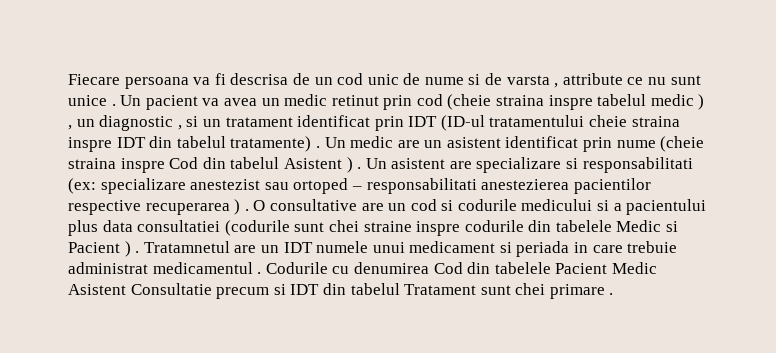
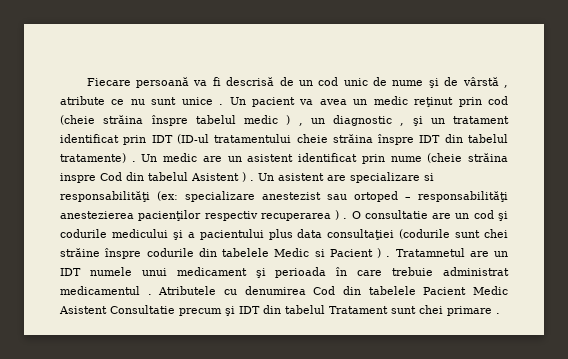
- Fiecare persoana va fi descrisa de un cod unic de nume si de varsta , attribute ce nu sunt unice .
+ Fiecare persoană va fi descrisă de un cod unic de nume şi de vârstă , atribute ce nu sunt unice .
- Un pacient va avea un medic retinut prin cod (cheie straina inspre tabelul medic ) , un diagnostic , si un tratament identificat prin IDT (ID-ul tratamentului cheie straina inspre IDT din tabelul tratamente) .
+ Un pacient va avea un medic reţinut prin cod (cheie străina înspre tabelul medic ) , un diagnostic , şi un tratament identificat prin IDT (ID-ul tratamentului cheie străina înspre IDT din tabelul tratamente) .
- Un medic are un asistent identificat prin nume (cheie straina inspre Cod din tabelul Asistent ) .
+ Un medic are un asistent identificat prin nume (cheie străina inspre Cod din tabelul Asistent ) .
- Un asistent are specializare si responsabilitati (ex: specializare anestezist sau ortoped – responsabilitati anestezierea pacientilor respective recuperarea ) .
+ Un asistent are specializare si responsabilităţi (ex: specializare anestezist sau ortoped – responsabilităţi anestezierea pacienţilor respectiv recuperarea ) .
- O consultative are un cod si codurile medicului si a pacientului plus data consultatiei (codurile sunt chei straine inspre codurile din tabelele Medic si Pacient ) .
+ O consultatie are un cod şi codurile medicului şi a pacientului plus data consultaţiei (codurile sunt chei străine înspre codurile din tabelele Medic si Pacient ) .
- Tratamnetul are un IDT numele unui medicament si periada in care trebuie administrat medicamentul .
+ Tratamnetul are un IDT numele unui medicament şi perioada în care trebuie administrat medicamentul .
- Codurile cu denumirea Cod din tabelele Pacient Medic Asistent Consultatie precum si IDT din tabelul Tratament sunt chei primare .
+ Atributele cu denumirea Cod din tabelele Pacient Medic Asistent Consultatie precum şi IDT din tabelul Tratament sunt chei primare .

